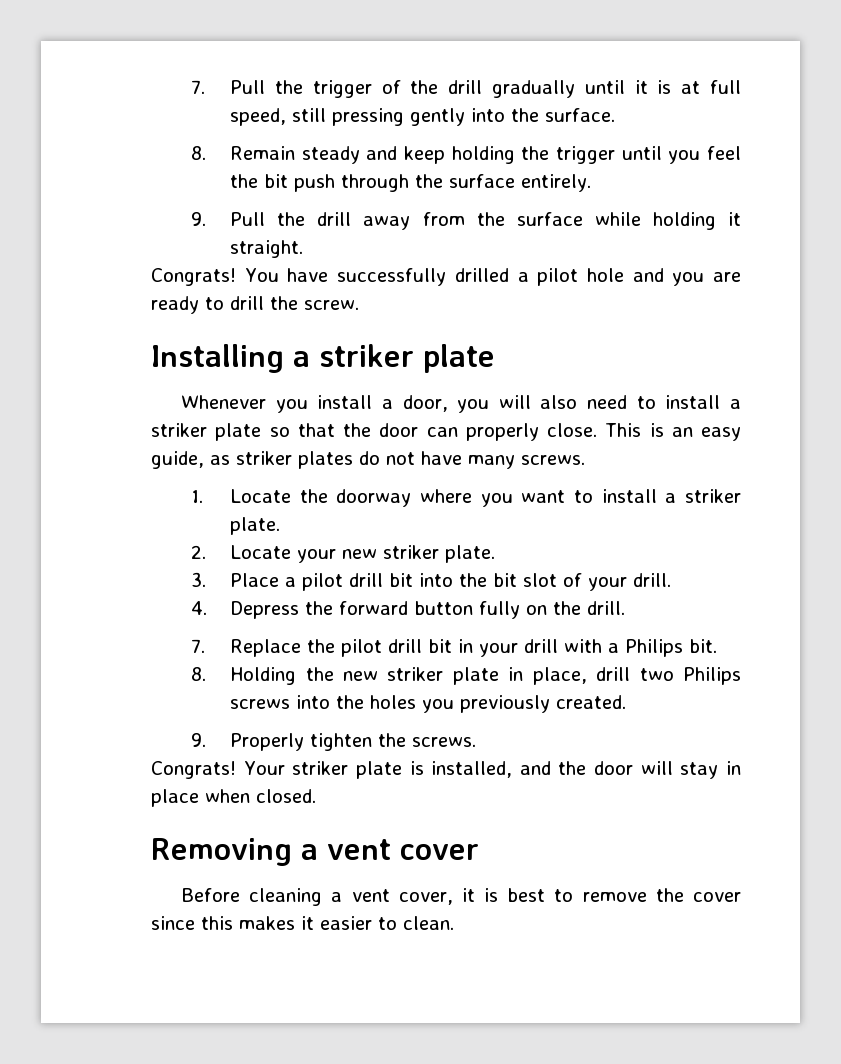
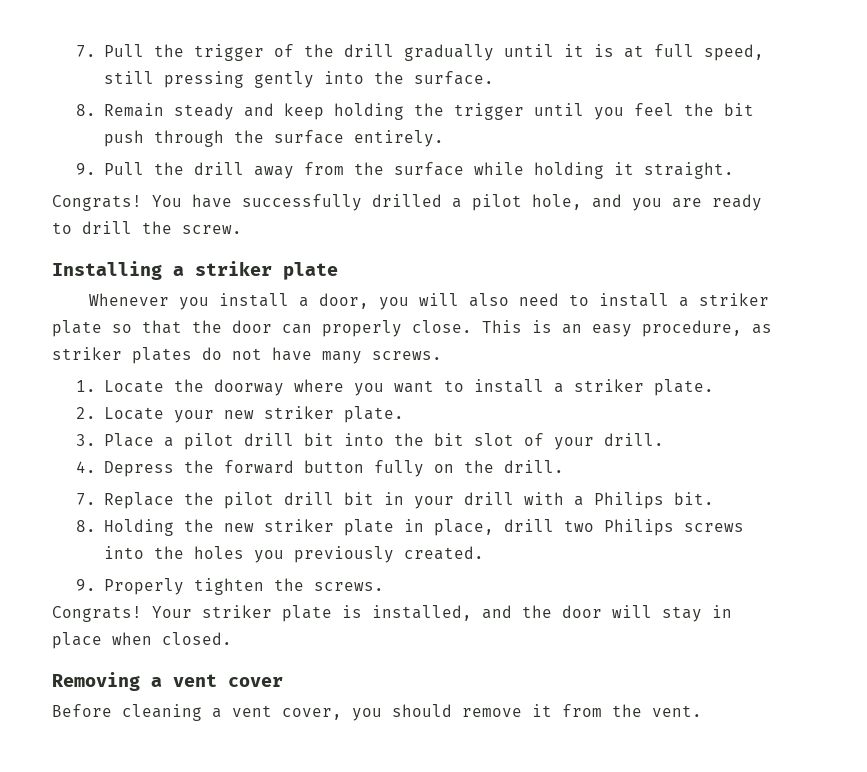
- You have successfully drilled a pilot hole and you are ready to drill the screw.
+ You have successfully drilled a pilot hole, and you are ready to drill the screw.
- This is an easy guide, as striker plates do not have many screws.
+ This is an easy procedure, as striker plates do not have many screws.
- Before cleaning a vent cover, it is best to remove the cover since this makes it easier to clean.
+ Before cleaning a vent cover, you should remove it from the vent.

